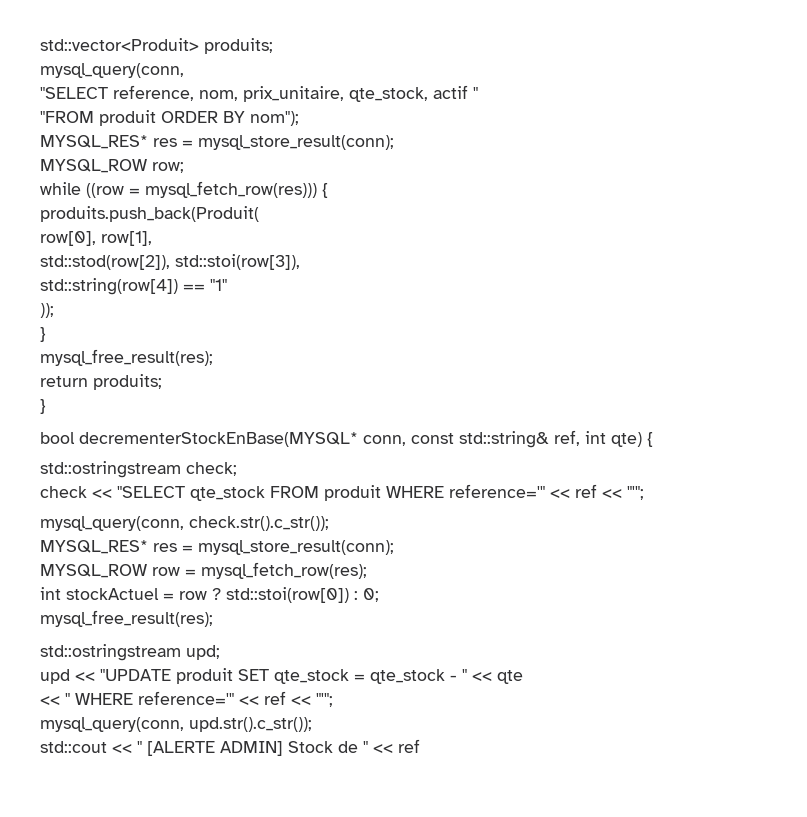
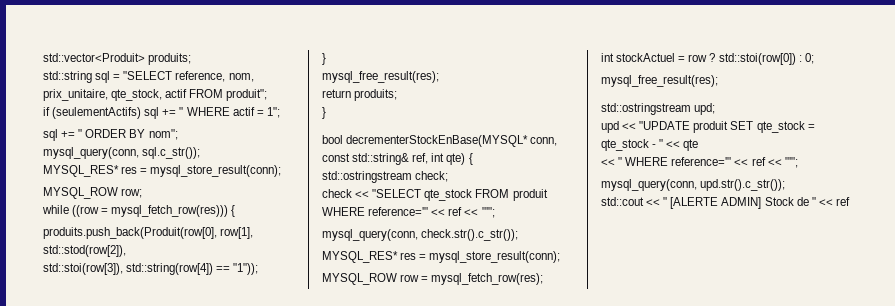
  std::vector<Produit> produits;
- mysql_query(conn,
- "SELECT reference, nom, prix_unitaire, qte_stock, actif "
- "FROM produit ORDER BY nom");
+ std::string sql = "SELECT reference, nom, prix_unitaire, qte_stock, actif FROM produit";
+ if (seulementActifs) sql += " WHERE actif = 1";
+ sql += " ORDER BY nom";
+ mysql_query(conn, sql.c_str());
- produits.push_back(Produit(
- row[0], row[1],
- std::stod(row[2]), std::stoi(row[3]),
- std::string(row[4]) == "1"
- ));
+ produits.push_back(Produit(row[0], row[1], std::stod(row[2]),
+ std::stoi(row[3]), std::string(row[4]) == "1"));

